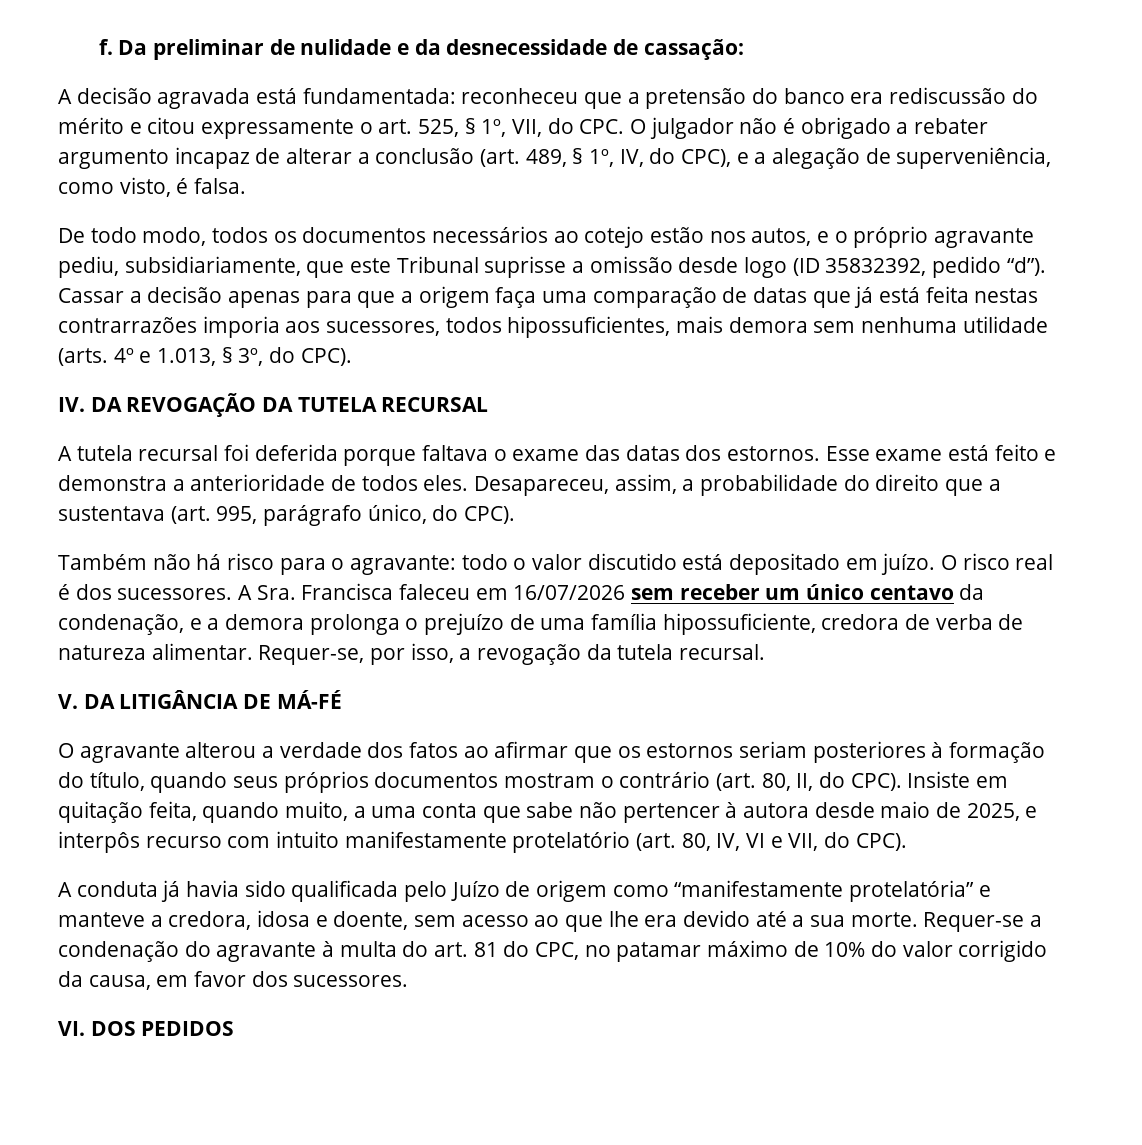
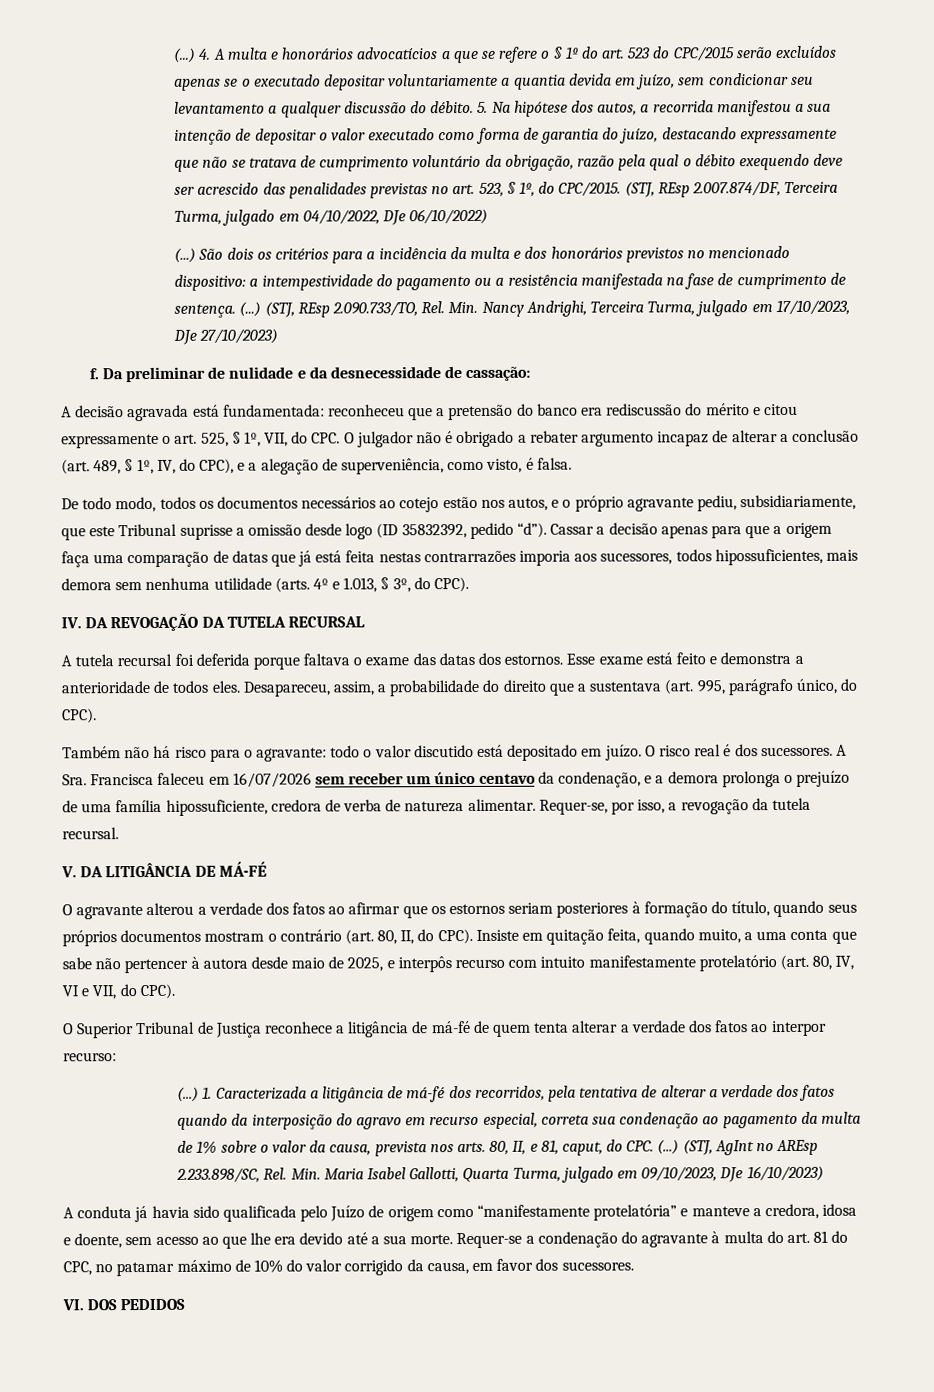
+ (...) 4. A multa e honorários advocatícios a que se refere o § 1º do art. 523 do CPC/2015 serão excluídos apenas se o executado depositar voluntariamente a quantia devida em juízo, sem condicionar seu levantamento a qualquer discussão do débito. 5. Na hipótese dos autos, a recorrida manifestou a sua intenção de depositar o valor executado como forma de garantia do juízo, destacando expressamente que não se tratava de cumprimento voluntário da obrigação, razão pela qual o débito exequendo deve ser acrescido das penalidades previstas no art. 523, § 1º, do CPC/2015. (STJ, REsp 2.007.874/DF, Terceira Turma, julgado em 04/10/2022, DJe 06/10/2022)
+ (...) São dois os critérios para a incidência da multa e dos honorários previstos no mencionado dispositivo: a intempestividade do pagamento ou a resistência manifestada na fase de cumprimento de sentença. (...) (STJ, REsp 2.090.733/TO, Rel. Min. Nancy Andrighi, Terceira Turma, julgado em 17/10/2023, DJe 27/10/2023)
+ O Superior Tribunal de Justiça reconhece a litigância de má-fé de quem tenta alterar a verdade dos fatos ao interpor recurso:
+ (...) 1. Caracterizada a litigância de má-fé dos recorridos, pela tentativa de alterar a verdade dos fatos quando da interposição do agravo em recurso especial, correta sua condenação ao pagamento da multa de 1% sobre o valor da causa, prevista nos arts. 80, II, e 81, caput, do CPC. (...) (STJ, AgInt no AREsp 2.233.898/SC, Rel. Min. Maria Isabel Gallotti, Quarta Turma, julgado em 09/10/2023, DJe 16/10/2023)

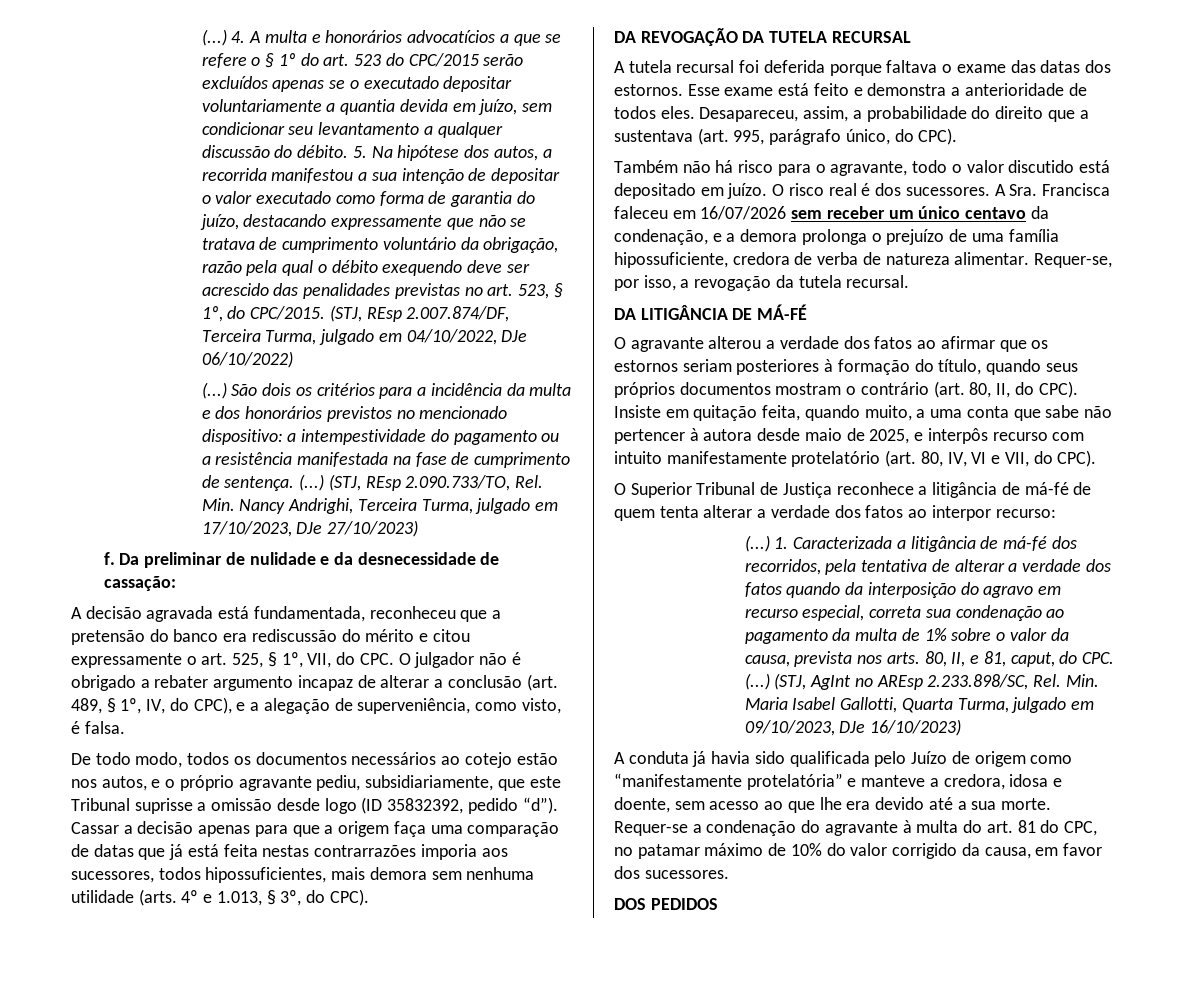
- A decisão agravada está fundamentada: reconheceu que a pretensão do banco era rediscussão do mérito e citou expressamente o art. 525, § 1º, VII, do CPC. O julgador não é obrigado a rebater argumento incapaz de alterar a conclusão (art. 489, § 1º, IV, do CPC), e a alegação de superveniência, como visto, é falsa.
+ A decisão agravada está fundamentada, reconheceu que a pretensão do banco era rediscussão do mérito e citou expressamente o art. 525, § 1º, VII, do CPC. O julgador não é obrigado a rebater argumento incapaz de alterar a conclusão (art. 489, § 1º, IV, do CPC), e a alegação de superveniência, como visto, é falsa.
- IV. DA REVOGAÇÃO DA TUTELA RECURSAL
+ DA REVOGAÇÃO DA TUTELA RECURSAL
- Também não há risco para o agravante: todo o valor discutido está depositado em juízo.
+ Também não há risco para o agravante, todo o valor discutido está depositado em juízo.
- V. DA LITIGÂNCIA DE MÁ-FÉ
+ DA LITIGÂNCIA DE MÁ-FÉ
- VI. DOS PEDIDOS
+ DOS PEDIDOS

